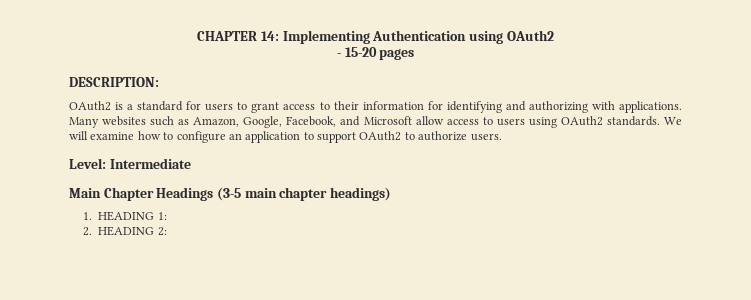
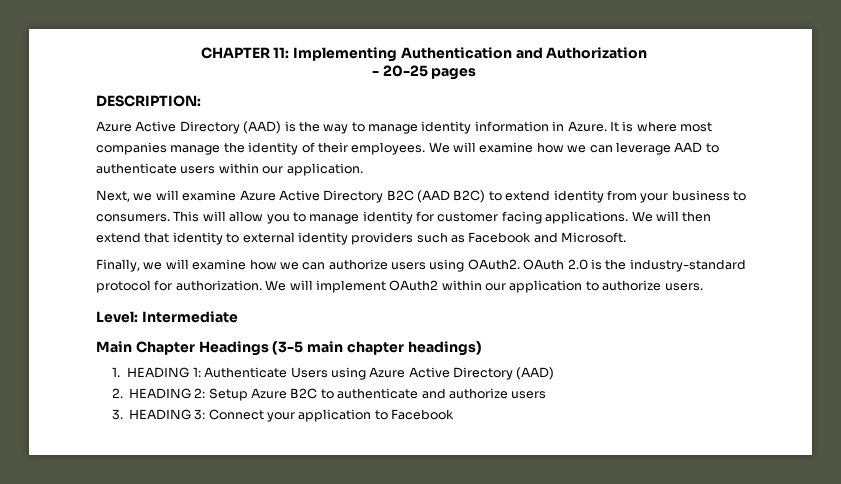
- CHAPTER 14: Implementing Authentication using OAuth2
+ CHAPTER 11: Implementing Authentication and Authorization
- - 15-20 pages
+ - 20-25 pages
- OAuth2 is a standard for users to grant access to their information for identifying and authorizing with applications. Many websites such as Amazon, Google, Facebook, and Microsoft allow access to users using OAuth2 standards. We will examine how to configure an application to support OAuth2 to authorize users.
+ Azure Active Directory (AAD) is the way to manage identity information in Azure. It is where most companies manage the identity of their employees. We will examine how we can leverage AAD to authenticate users within our application.
+ Next, we will examine Azure Active Directory B2C (AAD B2C) to extend identity from your business to consumers. This will allow you to manage identity for customer facing applications. We will then extend that identity to external identity providers such as Facebook and Microsoft.
+ Finally, we will examine how we can authorize users using OAuth2. OAuth 2.0 is the industry-standard protocol for authorization. We will implement OAuth2 within our application to authorize users.
- 1. HEADING 1:
- 2. HEADING 2:
+ 1. HEADING 1: Authenticate Users using Azure Active Directory (AAD)
+ 2. HEADING 2: Setup Azure B2C to authenticate and authorize users
+ 3. HEADING 3: Connect your application to Facebook

